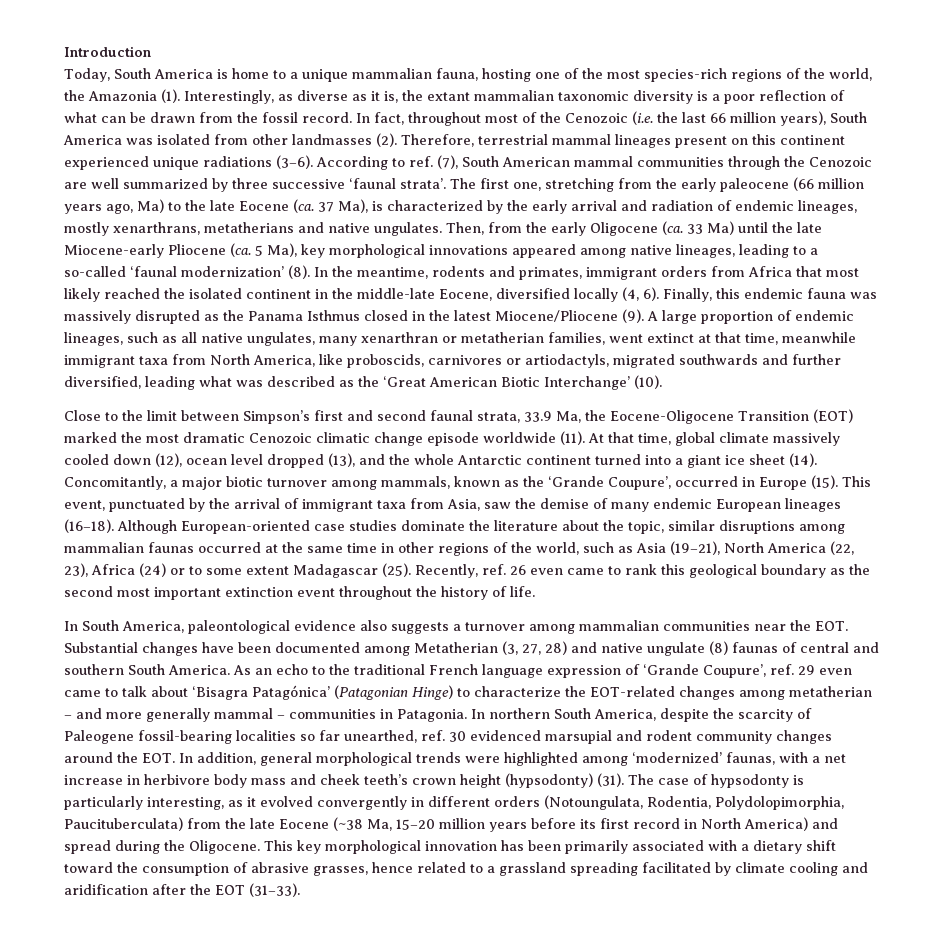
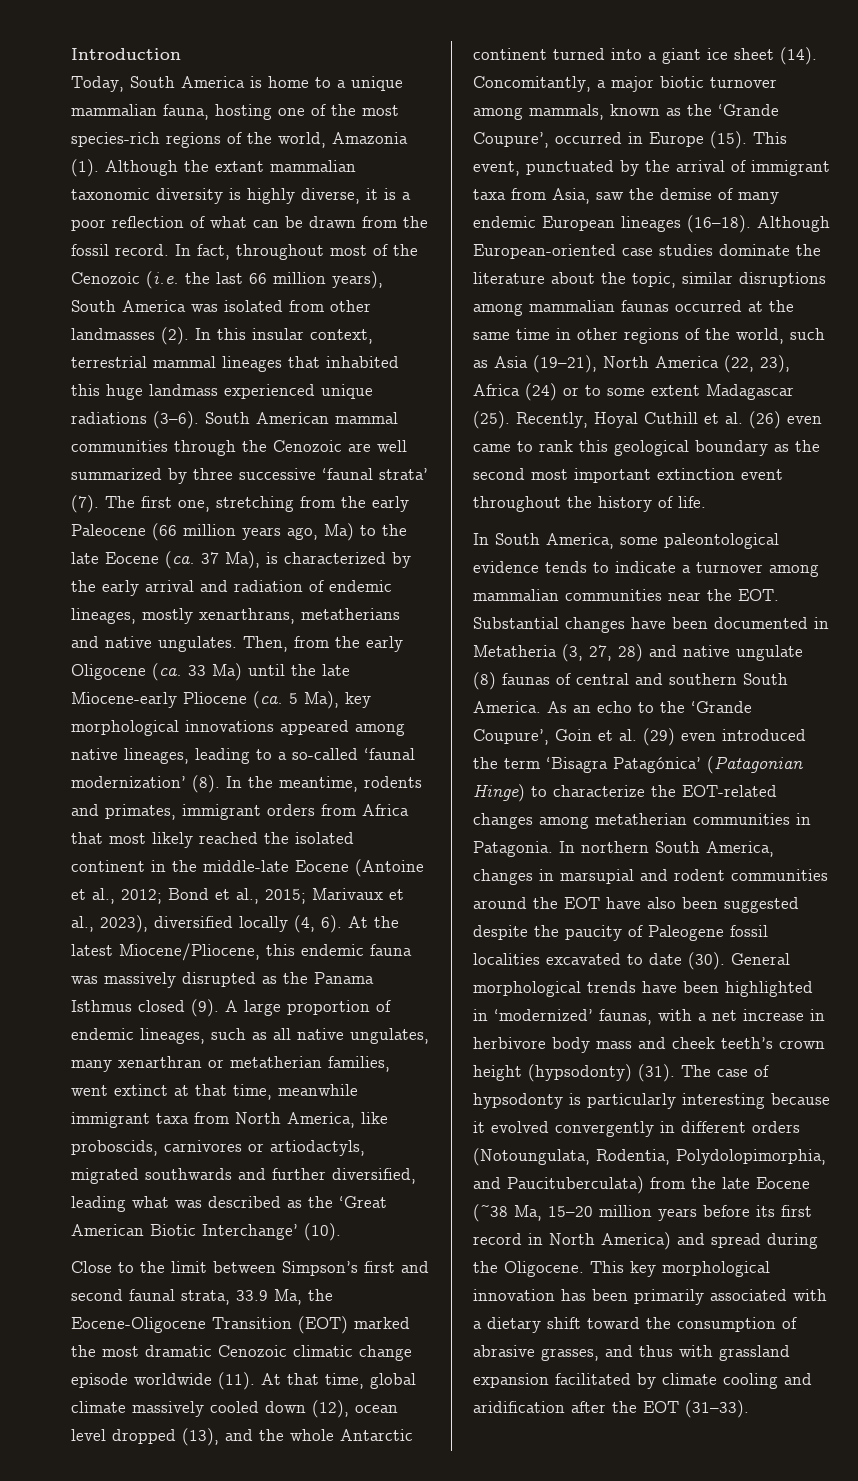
- Today, South America is home to a unique mammalian fauna, hosting one of the most species-rich regions of the world, the Amazonia (1).
+ Today, South America is home to a unique mammalian fauna, hosting one of the most species-rich regions of the world, Amazonia (1).
- Interestingly, as diverse as it is, the extant mammalian taxonomic diversity is a poor reflection of what can be drawn from the fossil record.
+ Although the extant mammalian taxonomic diversity is highly diverse, it is a poor reflection of what can be drawn from the fossil record.
- Therefore, terrestrial mammal lineages present on this continent experienced unique radiations (3–6). According to ref. (7), South American mammal communities through the Cenozoic are well summarized by three successive ‘faunal strata’.
+ In this insular context, terrestrial mammal lineages that inhabited this huge landmass experienced unique radiations (3–6). South American mammal communities through the Cenozoic are well summarized by three successive ‘faunal strata’ (7).
- The first one, stretching from the early paleocene (66 million years ago, Ma) to the late Eocene (ca. 37 Ma), is characterized by the early arrival and radiation of endemic lineages, mostly xenarthrans, metatherians and native ungulates.
+ The first one, stretching from the early Paleocene (66 million years ago, Ma) to the late Eocene (ca. 37 Ma), is characterized by the early arrival and radiation of endemic lineages, mostly xenarthrans, metatherians and native ungulates.
- In the meantime, rodents and primates, immigrant orders from Africa that most likely reached the isolated continent in the middle-late Eocene, diversified locally (4, 6). Finally, this endemic fauna was massively disrupted as the Panama Isthmus closed in the latest Miocene/Pliocene (9).
+ In the meantime, rodents and primates, immigrant orders from Africa that most likely reached the isolated continent in the middle-late Eocene (Antoine et al., 2012; Bond et al., 2015; Marivaux et al., 2023), diversified locally (4, 6). At the latest Miocene/Pliocene, this endemic fauna was massively disrupted as the Panama Isthmus closed (9).
- Recently, ref. 26 even came to rank this geological boundary as the second most important extinction event throughout the history of life.
+ Recently, Hoyal Cuthill et al. (26) even came to rank this geological boundary as the second most important extinction event throughout the history of life.
- In South America, paleontological evidence also suggests a turnover among mammalian communities near the EOT. Substantial changes have been documented among Metatherian (3, 27, 28) and native ungulate (8) faunas of central and southern South America.
+ In South America, some paleontological evidence tends to indicate a turnover among mammalian communities near the EOT. Substantial changes have been documented in Metatheria (3, 27, 28) and native ungulate (8) faunas of central and southern South America.
- As an echo to the traditional French language expression of ‘Grande Coupure’, ref. 29 even came to talk about ‘Bisagra Patagónica’ (Patagonian Hinge) to characterize the EOT-related changes among metatherian – and more generally mammal – communities in Patagonia.
+ As an echo to the ‘Grande Coupure’, Goin et al. (29) even introduced the term ‘Bisagra Patagónica’ (Patagonian Hinge) to characterize the EOT-related changes among metatherian communities in Patagonia.
- In northern South America, despite the scarcity of Paleogene fossil-bearing localities so far unearthed, ref. 30 evidenced marsupial and rodent community changes around the EOT. In addition, general morphological trends were highlighted among ‘modernized’ faunas, with a net increase in herbivore body mass and cheek teeth’s crown height (hypsodonty) (31).
+ In northern South America, changes in marsupial and rodent communities around the EOT have also been suggested despite the paucity of Paleogene fossil localities excavated to date (30). General morphological trends have been highlighted in ‘modernized’ faunas, with a net increase in herbivore body mass and cheek teeth’s crown height (hypsodonty) (31).
- The case of hypsodonty is particularly interesting, as it evolved convergently in different orders (Notoungulata, Rodentia, Polydolopimorphia, Paucituberculata) from the late Eocene (~38 Ma, 15–20 million years before its first record in North America) and spread during the Oligocene.
+ The case of hypsodonty is particularly interesting because it evolved convergently in different orders (Notoungulata, Rodentia, Polydolopimorphia, and Paucituberculata) from the late Eocene (~38 Ma, 15–20 million years before its first record in North America) and spread during the Oligocene.
- This key morphological innovation has been primarily associated with a dietary shift toward the consumption of abrasive grasses, hence related to a grassland spreading facilitated by climate cooling and aridification after the EOT (31–33).
+ This key morphological innovation has been primarily associated with a dietary shift toward the consumption of abrasive grasses, and thus with grassland expansion facilitated by climate cooling and aridification after the EOT (31–33).

